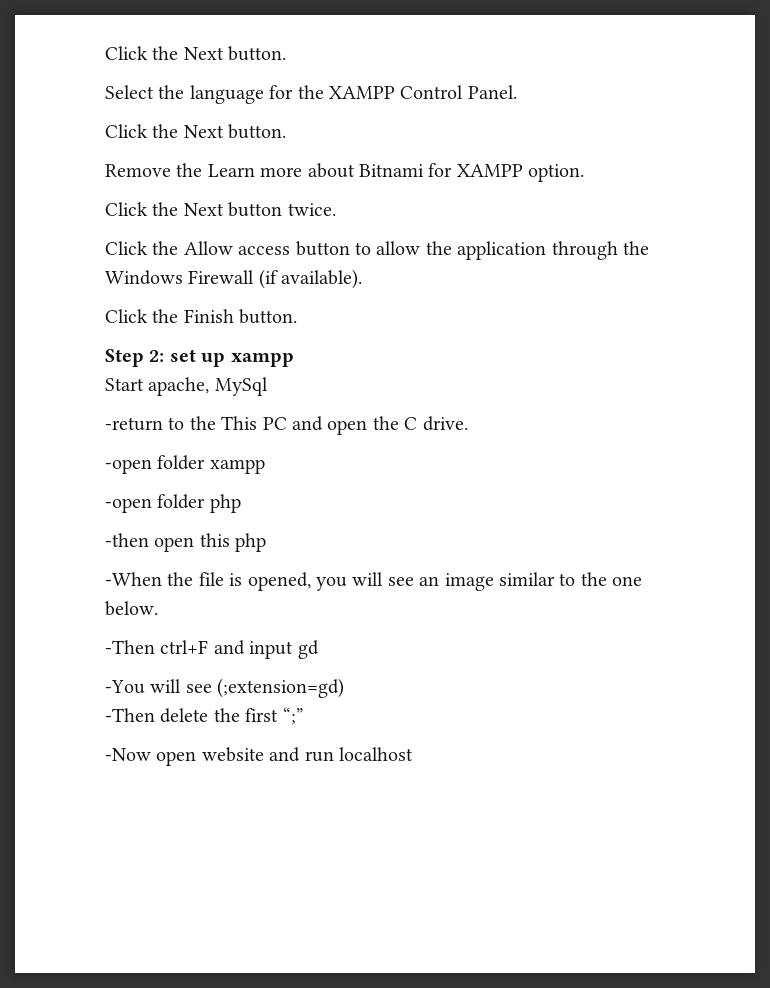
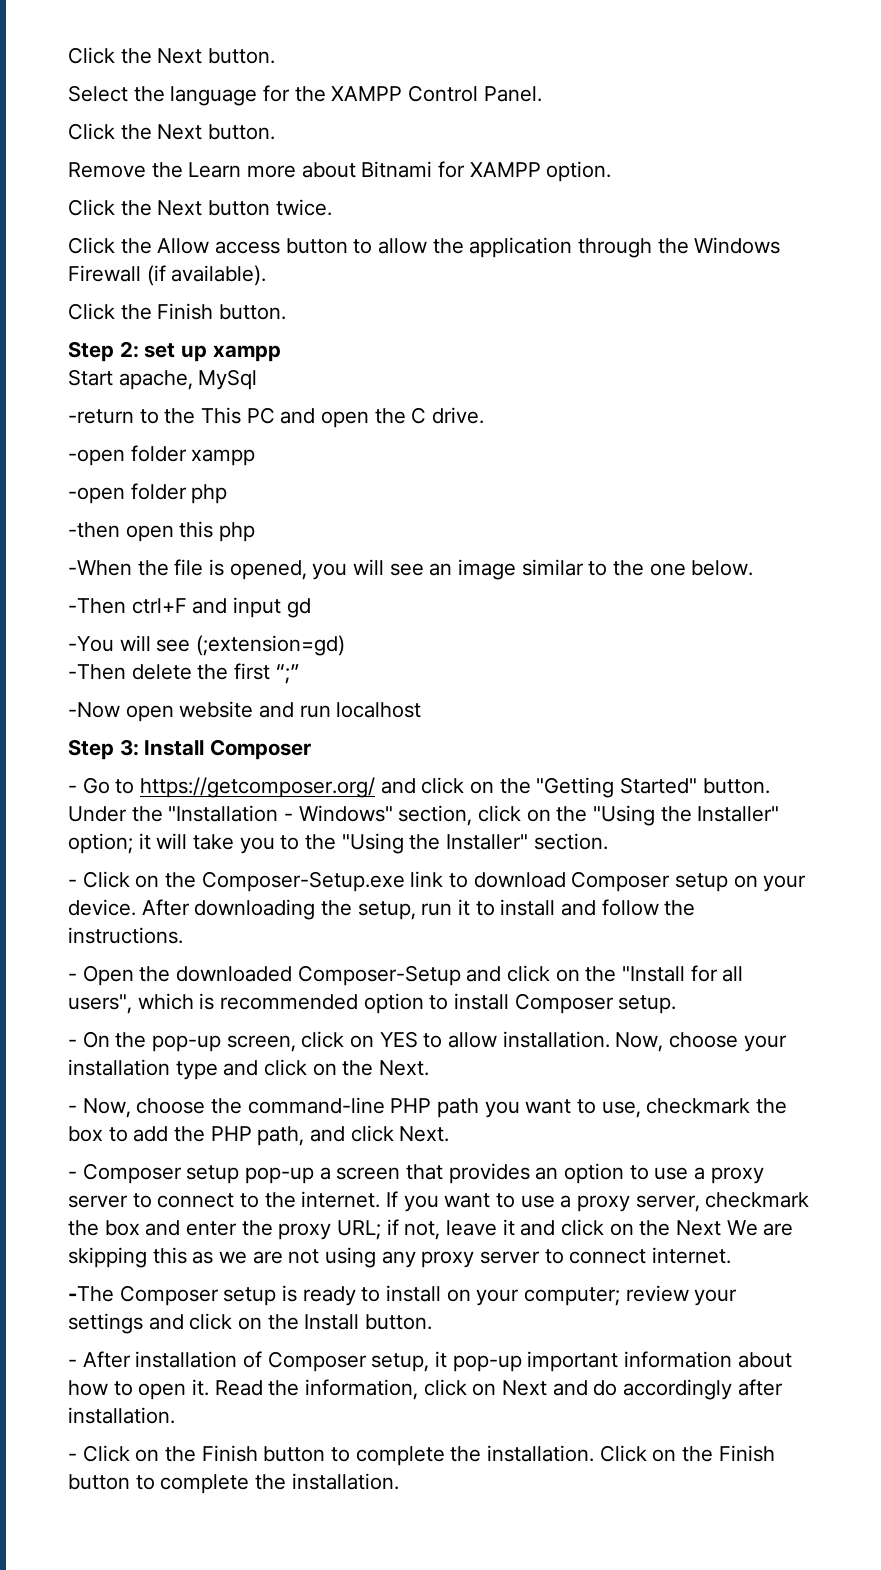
+ Step 3: Install Composer
+ - Go to https://getcomposer.org/ and click on the "Getting Started" button. Under the "Installation - Windows" section, click on the "Using the Installer" option; it will take you to the "Using the Installer" section.
+ - Click on the Composer-Setup.exe link to download Composer setup on your device. After downloading the setup, run it to install and follow the instructions.
+ - Open the downloaded Composer-Setup and click on the "Install for all users", which is recommended option to install Composer setup.
+ - On the pop-up screen, click on YES to allow installation. Now, choose your installation type and click on the Next.
+ - Now, choose the command-line PHP path you want to use, checkmark the box to add the PHP path, and click Next.
+ - Composer setup pop-up a screen that provides an option to use a proxy server to connect to the internet. If you want to use a proxy server, checkmark the box and enter the proxy URL; if not, leave it and click on the Next We are skipping this as we are not using any proxy server to connect internet.
+ -The Composer setup is ready to install on your computer; review your settings and click on the Install button.
+ - After installation of Composer setup, it pop-up important information about how to open it. Read the information, click on Next and do accordingly after installation.
+ - Click on the Finish button to complete the installation. Click on the Finish button to complete the installation.

